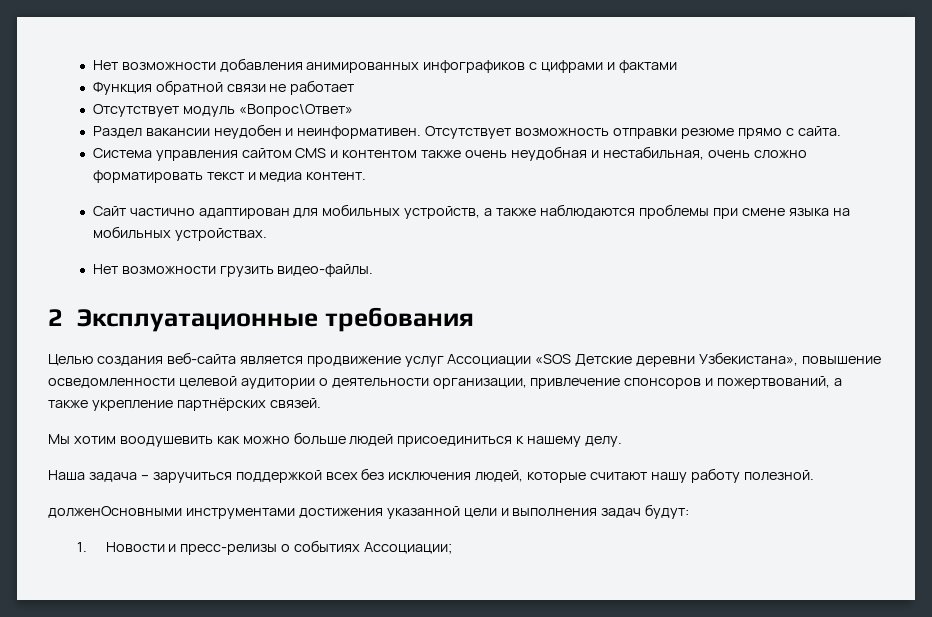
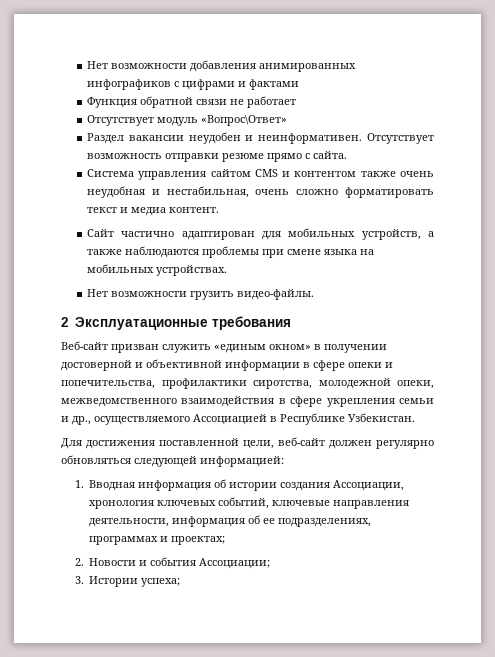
- Целью создания веб-сайта является продвижение услуг Ассоциации «SOS Детские деревни Узбекистана», повышение осведомленности целевой аудитории о деятельности организации, привлечение спонсоров и пожертвований, а также укрепление партнёрских связей.
- Мы хотим воодушевить как можно больше людей присоединиться к нашему делу.
- Наша задача – заручиться поддержкой всех без исключения людей, которые считают нашу работу полезной.
- долженОсновными инструментами достижения указанной цели и выполнения задач будут:
- 1. Новости и пресс-релизы о событиях Ассоциации;
+ Веб-сайт призван служить «единым окном» в получении достоверной и объективной информации в сфере опеки и попечительства, профилактики сиротства, молодежной опеки, межведомственного взаимодействия в сфере укрепления семьи и др., осуществляемого Ассоциацией в Республике Узбекистан.
+ Для достижения поставленной цели, веб-сайт должен регулярно обновляться следующей информацией:
+ 1. Вводная информация об истории создания Ассоциации, хронология ключевых событий, ключевые направления деятельности, информация об ее подразделениях, программах и проектах;
+ 2. Новости и события Ассоциации;
+ 3. Истории успеха;

